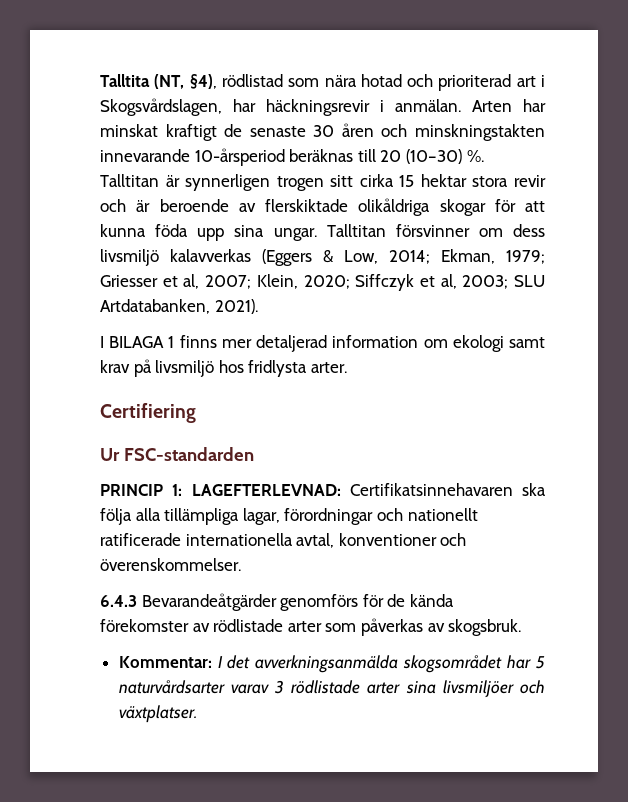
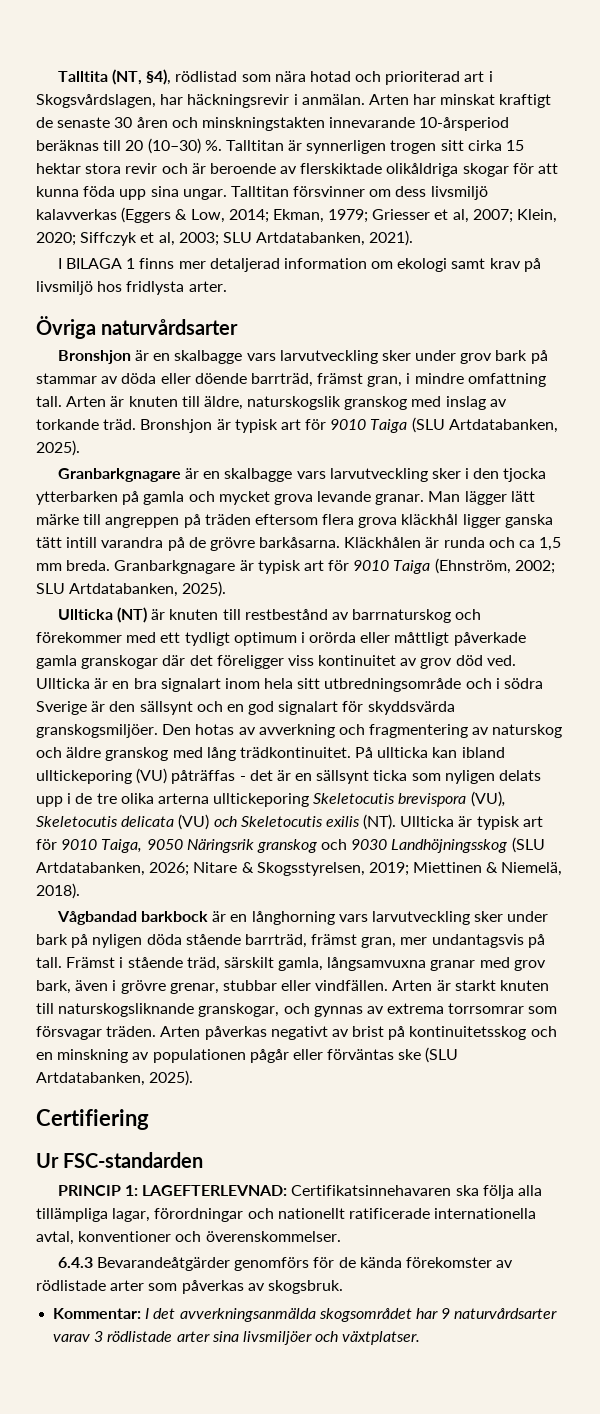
+ Övriga naturvårdsarter
+ Bronshjon är en skalbagge vars larvutveckling sker under grov bark på stammar av döda eller döende barrträd, främst gran, i mindre omfattning tall. Arten är knuten till äldre, naturskogslik granskog med inslag av torkande träd. Bronshjon är typisk art för 9010 Taiga (SLU Artdatabanken, 2025).
+ Granbarkgnagare är en skalbagge vars larvutveckling sker i den tjocka ytterbarken på gamla och mycket grova levande granar. Man lägger lätt märke till angreppen på träden eftersom flera grova kläckhål ligger ganska tätt intill varandra på de grövre barkåsarna. Kläckhålen är runda och ca 1,5 mm breda. Granbarkgnagare är typisk art för 9010 Taiga (Ehnström, 2002; SLU Artdatabanken, 2025).
+ Ullticka (NT) är knuten till restbestånd av barrnaturskog och förekommer med ett tydligt optimum i orörda eller måttligt påverkade gamla granskogar där det föreligger viss kontinuitet av grov död ved. Ullticka är en bra signalart inom hela sitt utbredningsområde och i södra Sverige är den sällsynt och en god signalart för skyddsvärda granskogsmiljöer. Den hotas av avverkning och fragmentering av naturskog och äldre granskog med lång trädkontinuitet. På ullticka kan ibland ulltickeporing (VU) påträffas - det är en sällsynt ticka som nyligen delats upp i de tre olika arterna ulltickeporing Skeletocutis brevispora (VU), Skeletocutis delicata (VU) och Skeletocutis exilis (NT). Ullticka är typisk art för 9010 Taiga, 9050 Näringsrik granskog och 9030 Landhöjningsskog (SLU Artdatabanken, 2026; Nitare & Skogsstyrelsen, 2019; Miettinen & Niemelä, 2018).
+ Vågbandad barkbock är en långhorning vars larvutveckling sker under bark på nyligen döda stående barrträd, främst gran, mer undantagsvis på tall. Främst i stående träd, särskilt gamla, långsamvuxna granar med grov bark, även i grövre grenar, stubbar eller vindfällen. Arten är starkt knuten till naturskogsliknande granskogar, och gynnas av extrema torrsomrar som försvagar träden. Arten påverkas negativt av brist på kontinuitetsskog och en minskning av populationen pågår eller förväntas ske (SLU Artdatabanken, 2025).
- Kommentar: I det avverkningsanmälda skogsområdet har 5 naturvårdsarter varav 3 rödlistade arter sina livsmiljöer och växtplatser.
+ Kommentar: I det avverkningsanmälda skogsområdet har 9 naturvårdsarter varav 3 rödlistade arter sina livsmiljöer och växtplatser.

